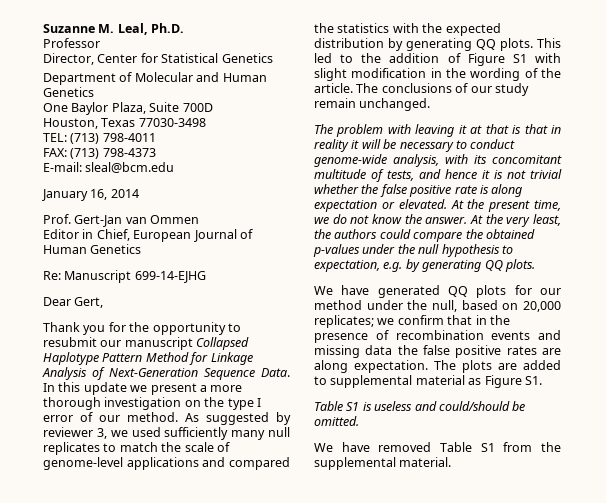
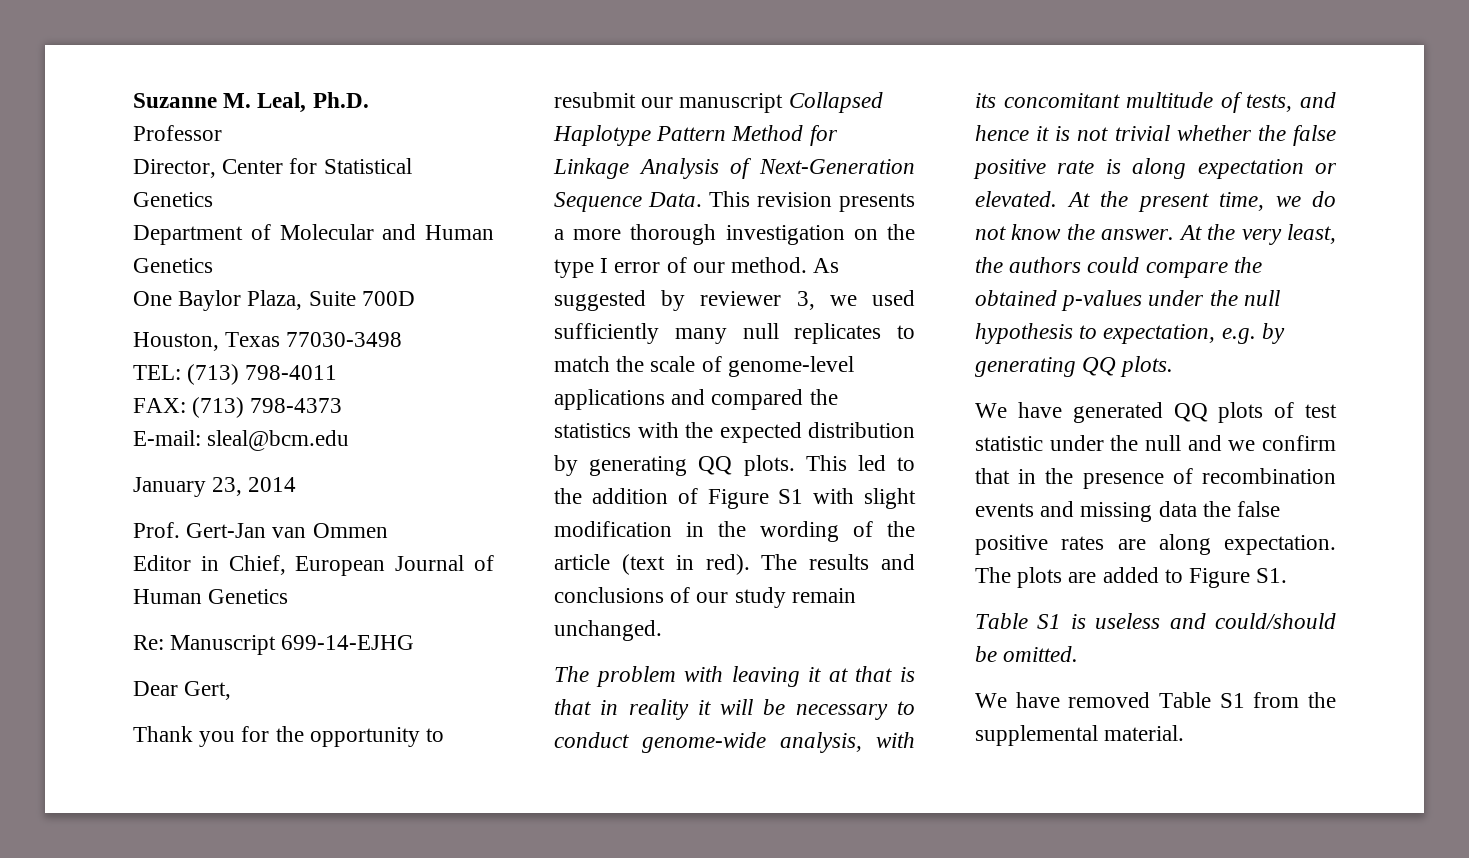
- January 16, 2014
+ January 23, 2014
- In this update we present a more thorough investigation on the type I error of our method.
+ This revision presents a more thorough investigation on the type I error of our method.
- This led to the addition of Figure S1 with slight modification in the wording of the article. The conclusions of our study remain unchanged.
+ This led to the addition of Figure S1 with slight modification in the wording of the article (text in red). The results and conclusions of our study remain unchanged.
- We have generated QQ plots for our method under the null, based on 20,000 replicates; we confirm that in the presence of recombination events and missing data the false positive rates are along expectation.
+ We have generated QQ plots of test statistic under the null and we confirm that in the presence of recombination events and missing data the false positive rates are along expectation.
- The plots are added to supplemental material as Figure S1.
+ The plots are added to Figure S1.

